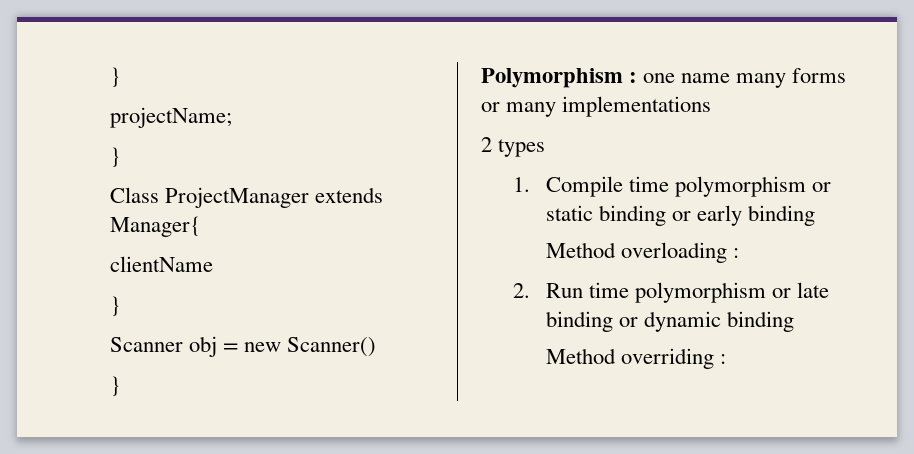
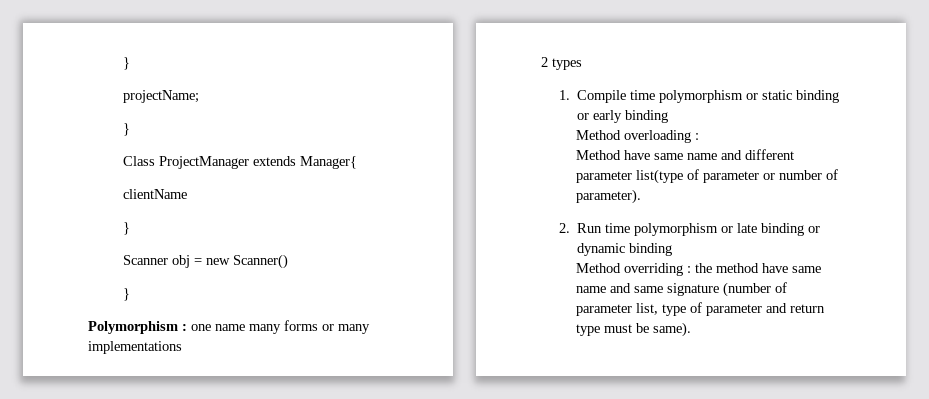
+ Method have same name and different parameter list(type of parameter or number of parameter).
- Method overriding :
+ Method overriding : the method have same name and same signature (number of parameter list, type of parameter and return type must be same).

